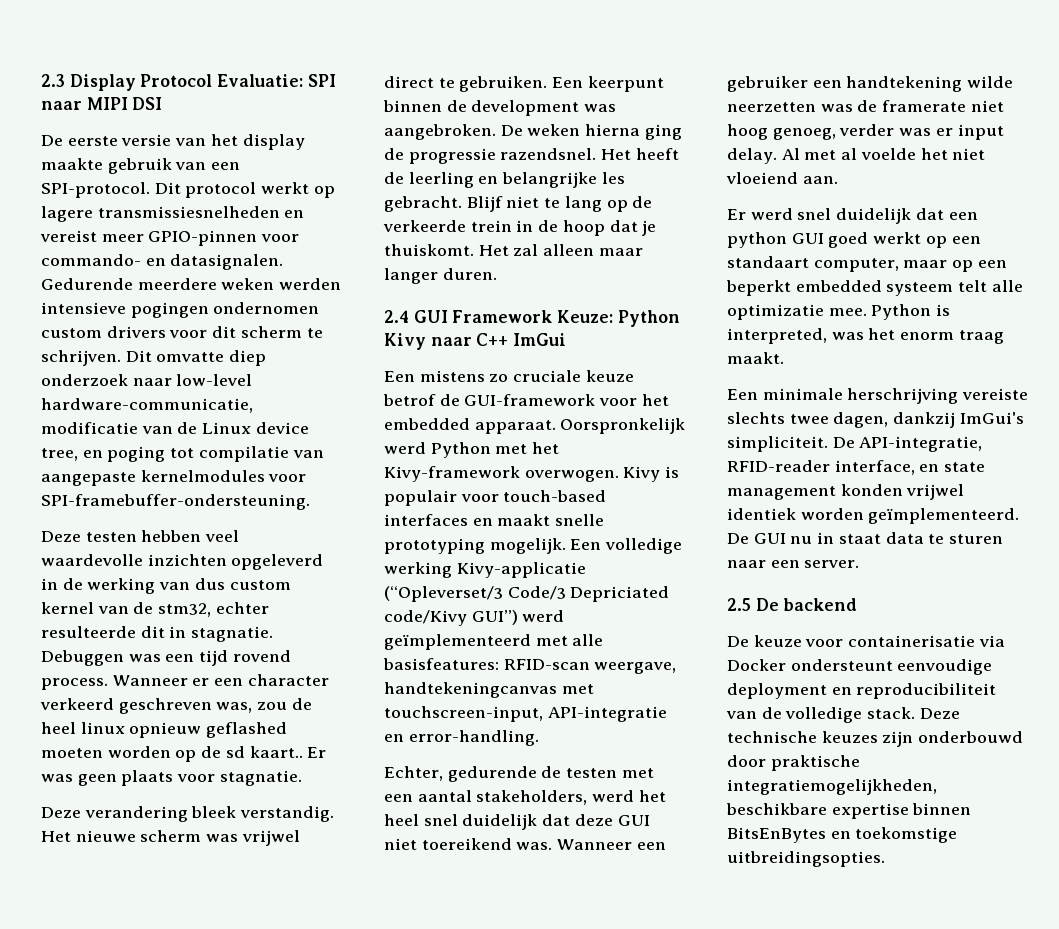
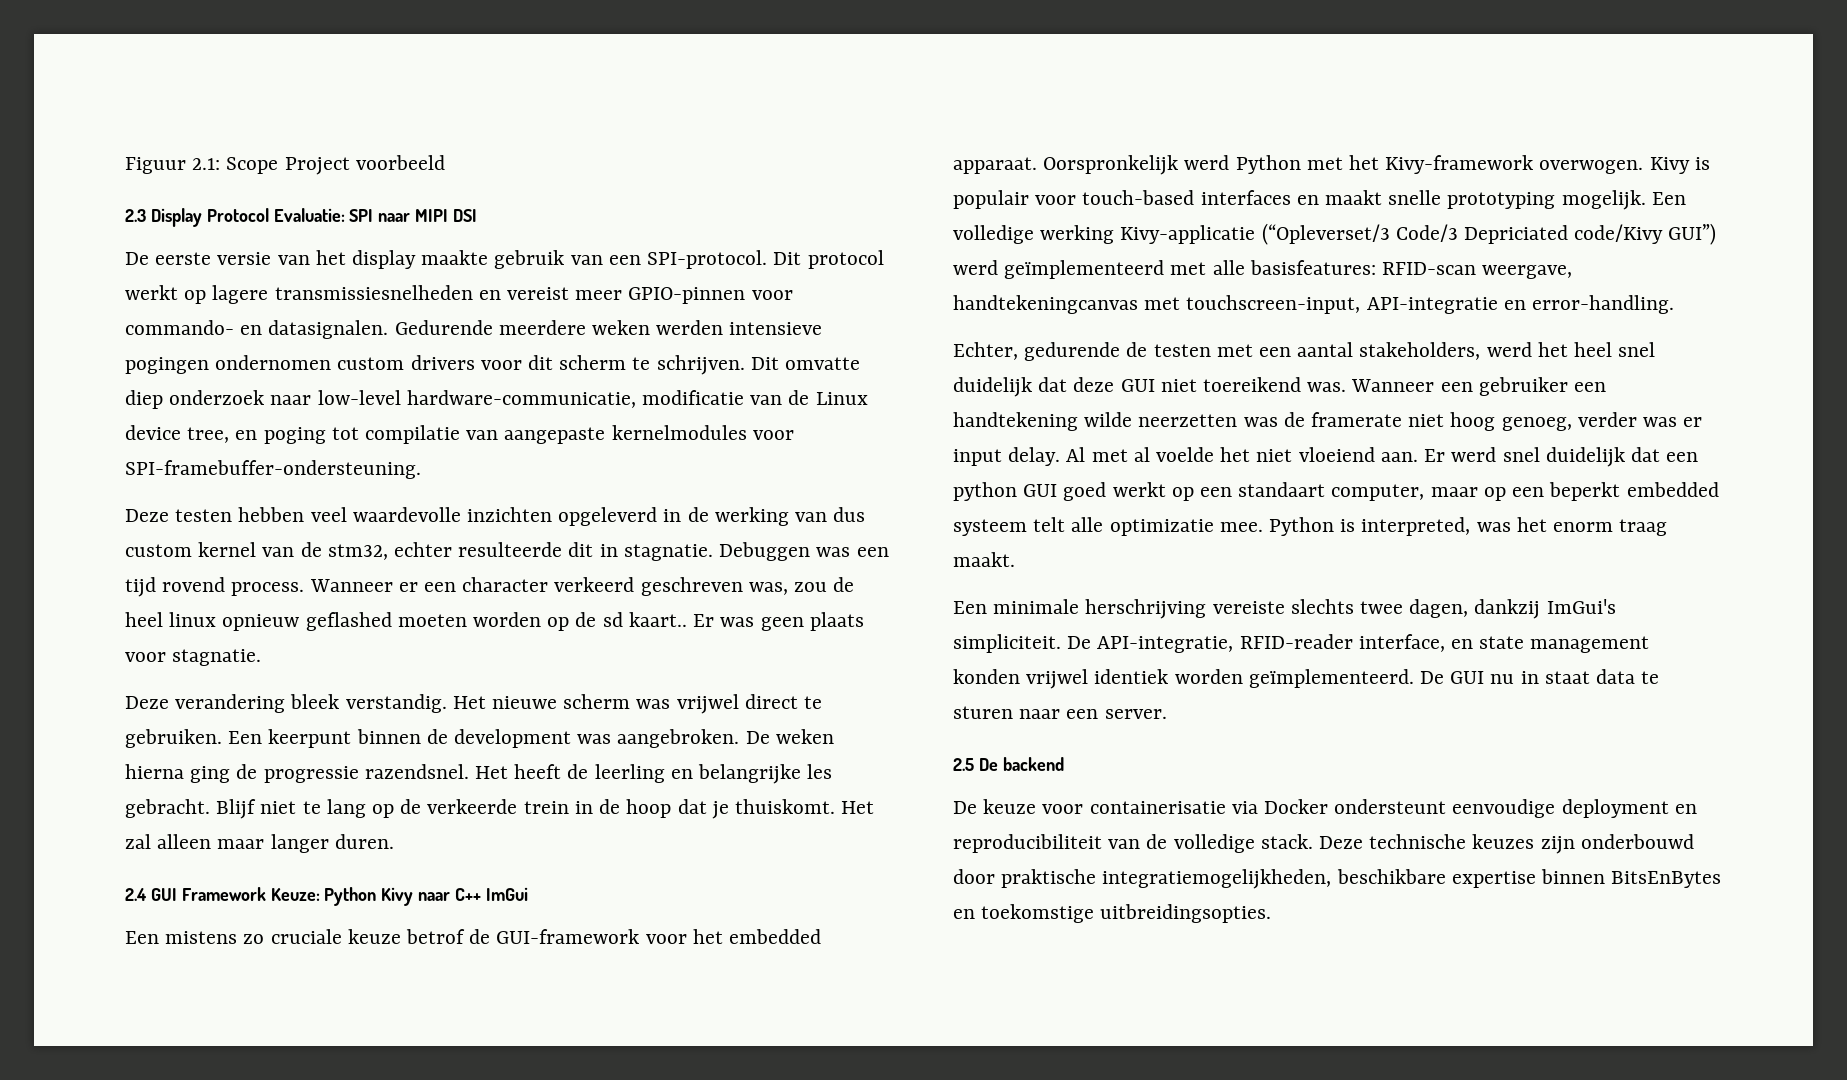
+ Figuur 2.1: Scope Project voorbeeld
- Al met al voelde het niet vloeiend aan.
- Er werd snel duidelijk dat een python GUI goed werkt op een standaart computer, maar op een beperkt embedded systeem telt alle optimizatie mee.
+ Al met al voelde het niet vloeiend aan. Er werd snel duidelijk dat een python GUI goed werkt op een standaart computer, maar op een beperkt embedded systeem telt alle optimizatie mee.

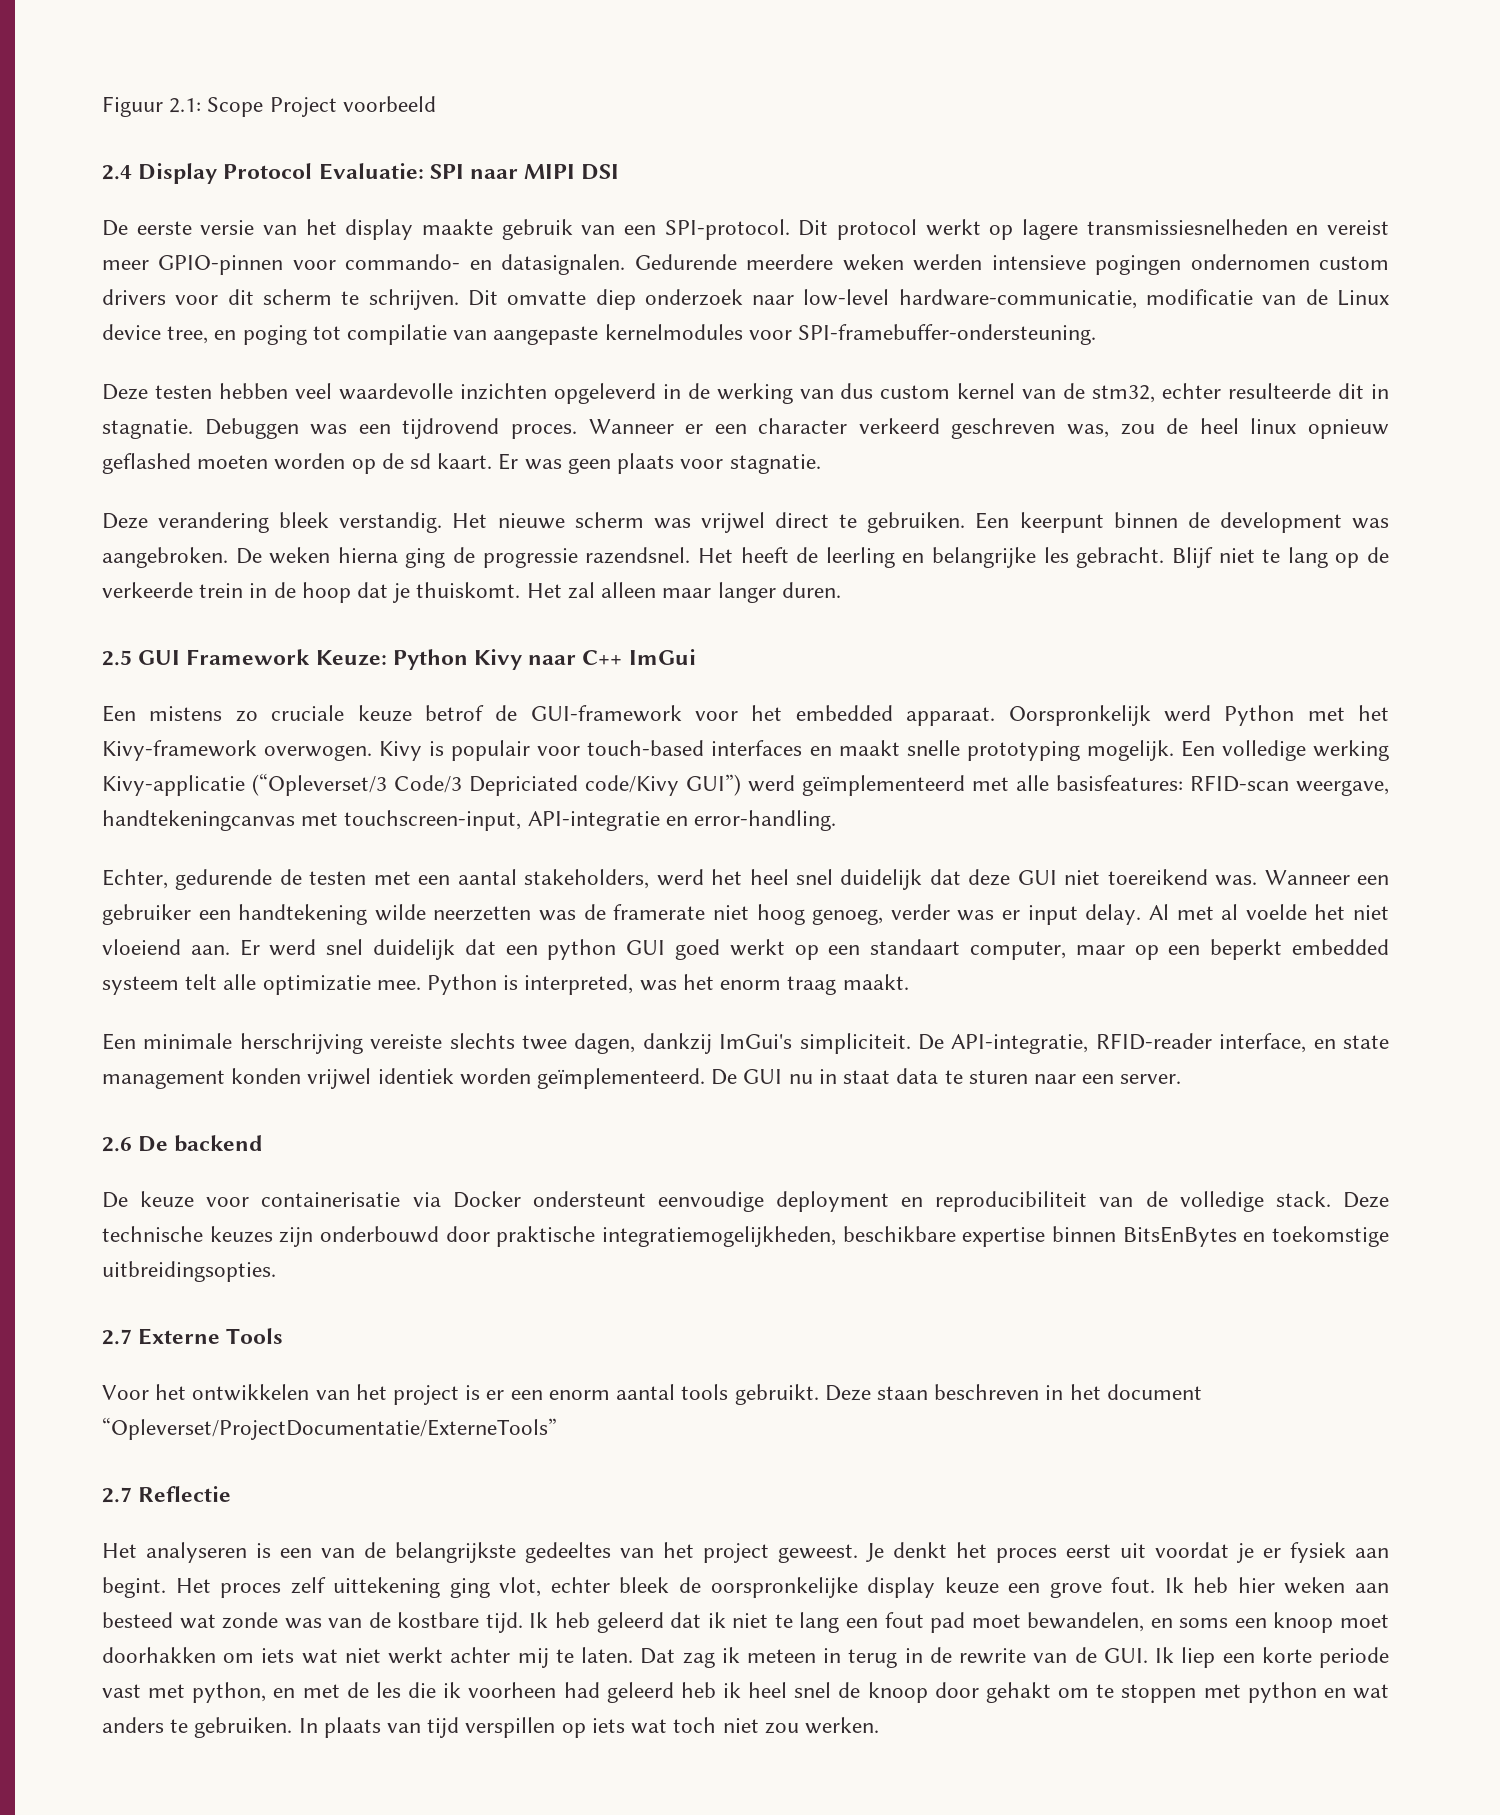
- 2.3 Display Protocol Evaluatie: SPI naar MIPI DSI
+ 2.4 Display Protocol Evaluatie: SPI naar MIPI DSI
- Debuggen was een tijd rovend process.
+ Debuggen was een tijdrovend proces.
- Wanneer er een character verkeerd geschreven was, zou de heel linux opnieuw geflashed moeten worden op de sd kaart..
+ Wanneer er een character verkeerd geschreven was, zou de heel linux opnieuw geflashed moeten worden op de sd kaart.
- 2.4 GUI Framework Keuze: Python Kivy naar C++ ImGui
+ 2.5 GUI Framework Keuze: Python Kivy naar C++ ImGui
- 2.5 De backend
+ 2.6 De backend
+ 2.7 Externe Tools
+ Voor het ontwikkelen van het project is er een enorm aantal tools gebruikt. Deze staan beschreven in het document “Opleverset/ProjectDocumentatie/ExterneTools”
+ 2.7 Reflectie
+ Het analyseren is een van de belangrijkste gedeeltes van het project geweest. Je denkt het proces eerst uit voordat je er fysiek aan begint. Het proces zelf uittekening ging vlot, echter bleek de oorspronkelijke display keuze een grove fout. Ik heb hier weken aan besteed wat zonde was van de kostbare tijd. Ik heb geleerd dat ik niet te lang een fout pad moet bewandelen, en soms een knoop moet doorhakken om iets wat niet werkt achter mij te laten. Dat zag ik meteen in terug in de rewrite van de GUI. Ik liep een korte periode vast met python, en met de les die ik voorheen had geleerd heb ik heel snel de knoop door gehakt om te stoppen met python en wat anders te gebruiken. In plaats van tijd verspillen op iets wat toch niet zou werken.

